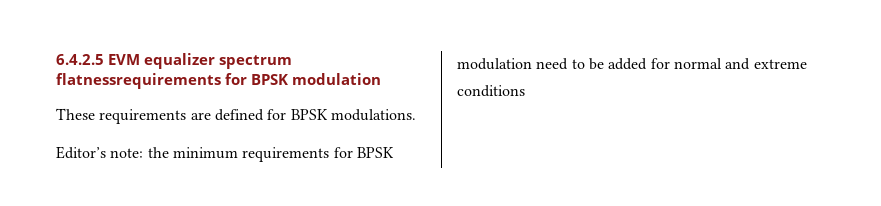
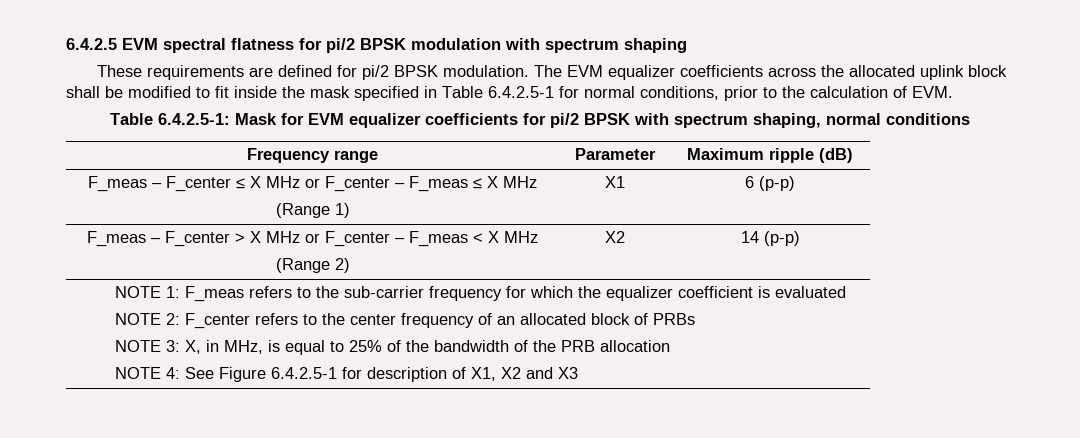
- 6.4.2.5 EVM equalizer spectrum flatnessrequirements for BPSK modulation
+ 6.4.2.5 EVM spectral flatness for pi/2 BPSK modulation with spectrum shaping
- These requirements are defined for BPSK modulations.
- Editor’s note: the minimum requirements for BPSK modulation need to be added for normal and extreme conditions
+ These requirements are defined for pi/2 BPSK modulation. The EVM equalizer coefficients across the allocated uplink block shall be modified to fit inside the mask specified in Table 6.4.2.5-1 for normal conditions, prior to the calculation of EVM.
+ Table 6.4.2.5-1: Mask for EVM equalizer coefficients for pi/2 BPSK with spectrum shaping, normal conditions
+ Frequency range | Parameter | Maximum ripple (dB)
+ F_meas – F_center ≤ X MHz or F_center – F_meas ≤ X MHz
+ (Range 1) | X1 | 6 (p-p)
+ F_meas – F_center > X MHz or F_center – F_meas < X MHz
+ (Range 2) | X2 | 14 (p-p)
+ NOTE 1: F_meas refers to the sub-carrier frequency for which the equalizer coefficient is evaluated
+ NOTE 2: F_center refers to the center frequency of an allocated block of PRBs
+ NOTE 3: X, in MHz, is equal to 25% of the bandwidth of the PRB allocation
+ NOTE 4: See Figure 6.4.2.5-1 for description of X1, X2 and X3

